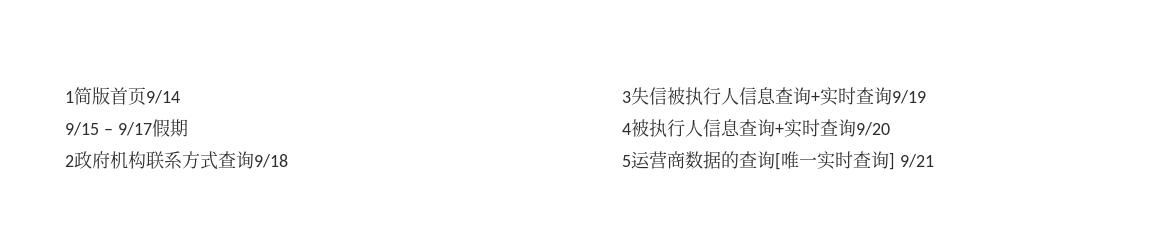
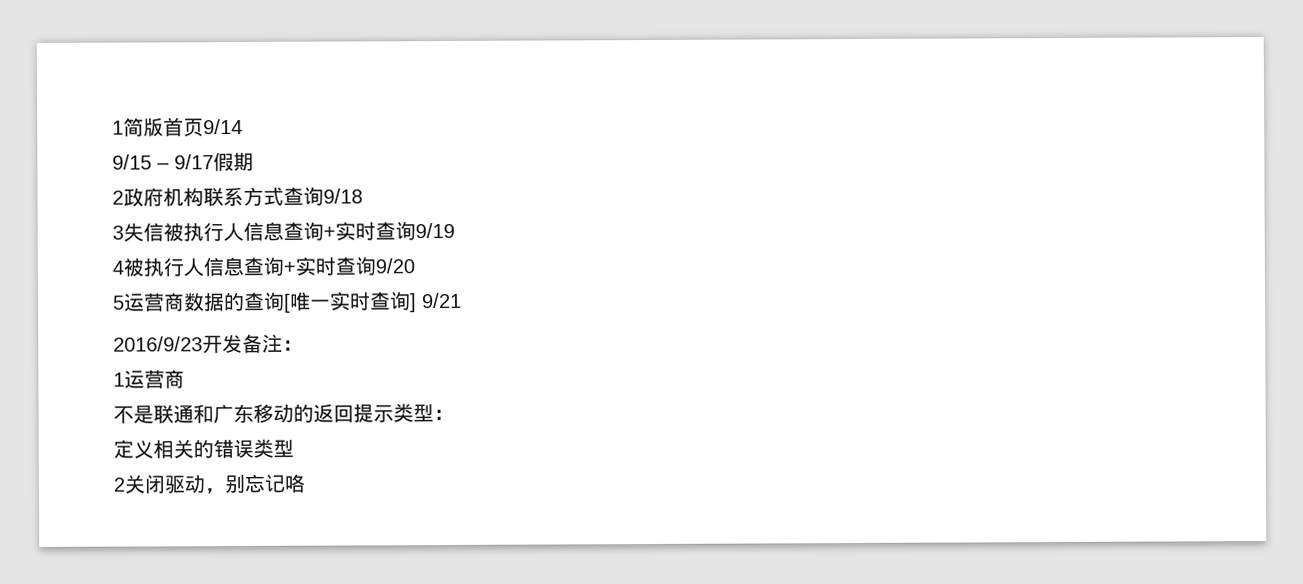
+ 2016/9/23开发备注：
+ 1运营商
+ 不是联通和广东移动的返回提示类型：
+ 定义相关的错误类型
+ 2关闭驱动，别忘记咯

